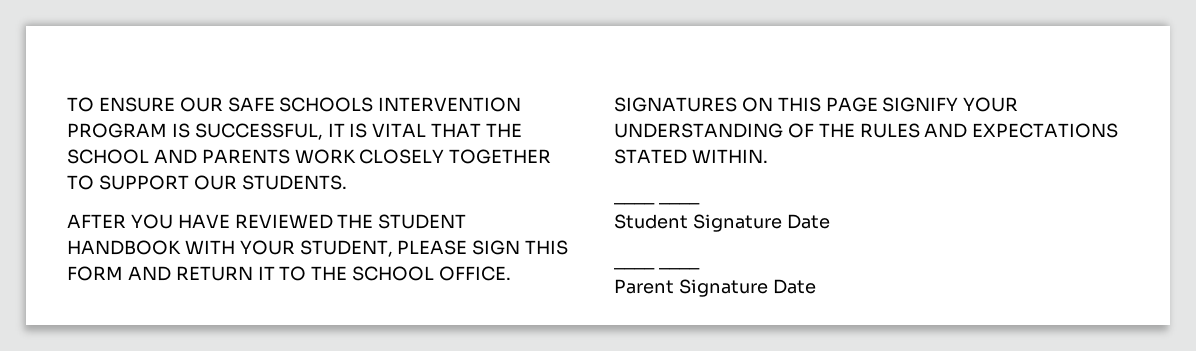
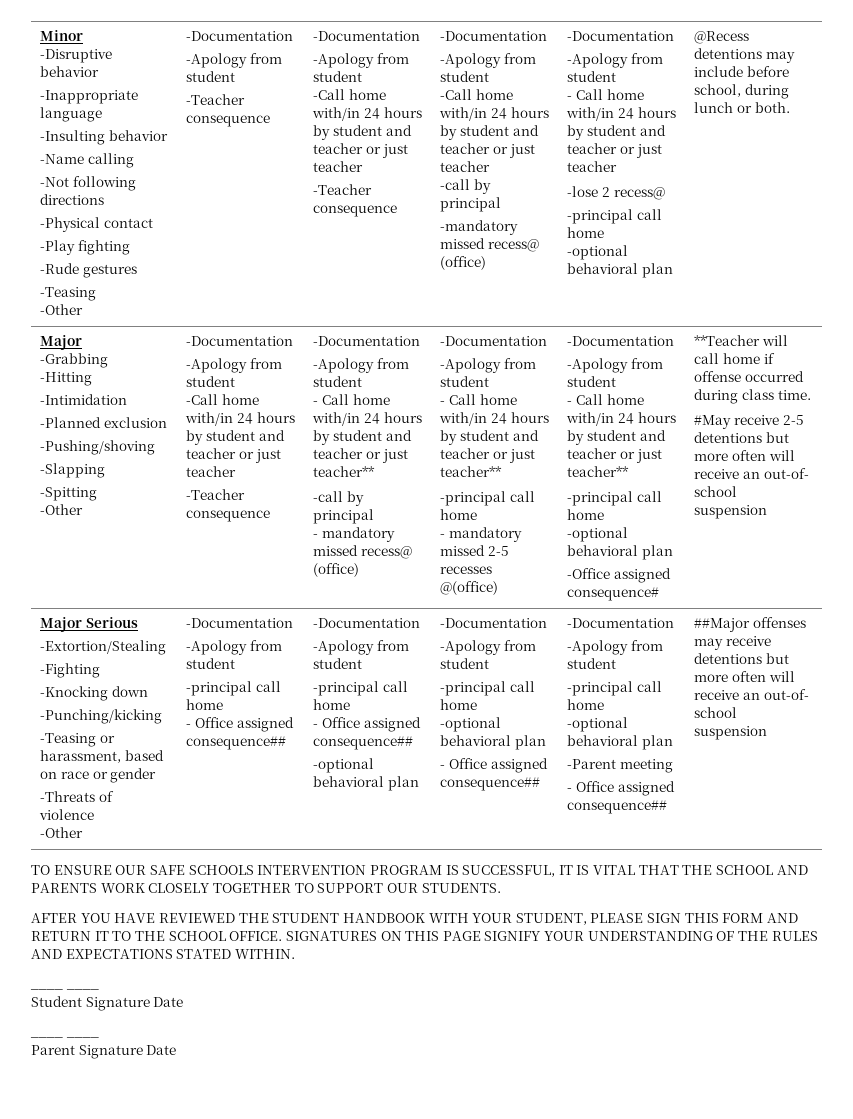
+ Minor
+ -Disruptive behavior
+ -Inappropriate language
+ -Insulting behavior
+ -Name calling
+ -Not following directions
+ -Physical contact
+ -Play fighting
+ -Rude gestures
+ -Teasing
+ -Other | -Documentation
+ -Apology from student
+ -Teacher consequence | -Documentation
+ -Apology from student
+ -Call home with/in 24 hours by student and teacher or just teacher
+ -Teacher consequence | -Documentation
+ -Apology from student
+ -Call home with/in 24 hours by student and teacher or just teacher
+ -call by principal
+ -mandatory missed recess@ (office) | -Documentation
+ -Apology from student
+ - Call home with/in 24 hours by student and teacher or just teacher
+ -lose 2 recess@
+ -principal call home
+ -optional behavioral plan | @Recess detentions may include before school, during lunch or both.
+ Major
+ -Grabbing
+ -Hitting
+ -Intimidation
+ -Planned exclusion
+ -Pushing/shoving
+ -Slapping
+ -Spitting
+ -Other | -Documentation
+ -Apology from student
+ -Call home with/in 24 hours by student and teacher or just teacher
+ -Teacher consequence | -Documentation
+ -Apology from student
+ - Call home with/in 24 hours by student and teacher or just teacher**
+ -call by principal
+ - mandatory missed recess@ (office) | -Documentation
+ -Apology from student
+ - Call home with/in 24 hours by student and teacher or just teacher**
+ -principal call home
+ - mandatory missed 2-5 recesses @(office) | -Documentation
+ -Apology from student
+ - Call home with/in 24 hours by student and teacher or just teacher**
+ -principal call home
+ -optional behavioral plan
+ -Office assigned consequence# | **Teacher will call home if offense occurred during class time.
+ #May receive 2-5 detentions but more often will receive an out-of- school suspension
+ Major Serious
+ -Extortion/Stealing
+ -Fighting
+ -Knocking down
+ -Punching/kicking
+ -Teasing or harassment, based on race or gender
+ -Threats of violence
+ -Other | -Documentation
+ -Apology from student
+ -principal call home
+ - Office assigned consequence## | -Documentation
+ -Apology from student
+ -principal call home
+ - Office assigned consequence##
+ -optional behavioral plan | -Documentation
+ -Apology from student
+ -principal call home
+ -optional behavioral plan
+ - Office assigned consequence## | -Documentation
+ -Apology from student
+ -principal call home
+ -optional behavioral plan
+ -Parent meeting
+ - Office assigned consequence## | ##Major offenses may receive detentions but more often will receive an out-of- school suspension

